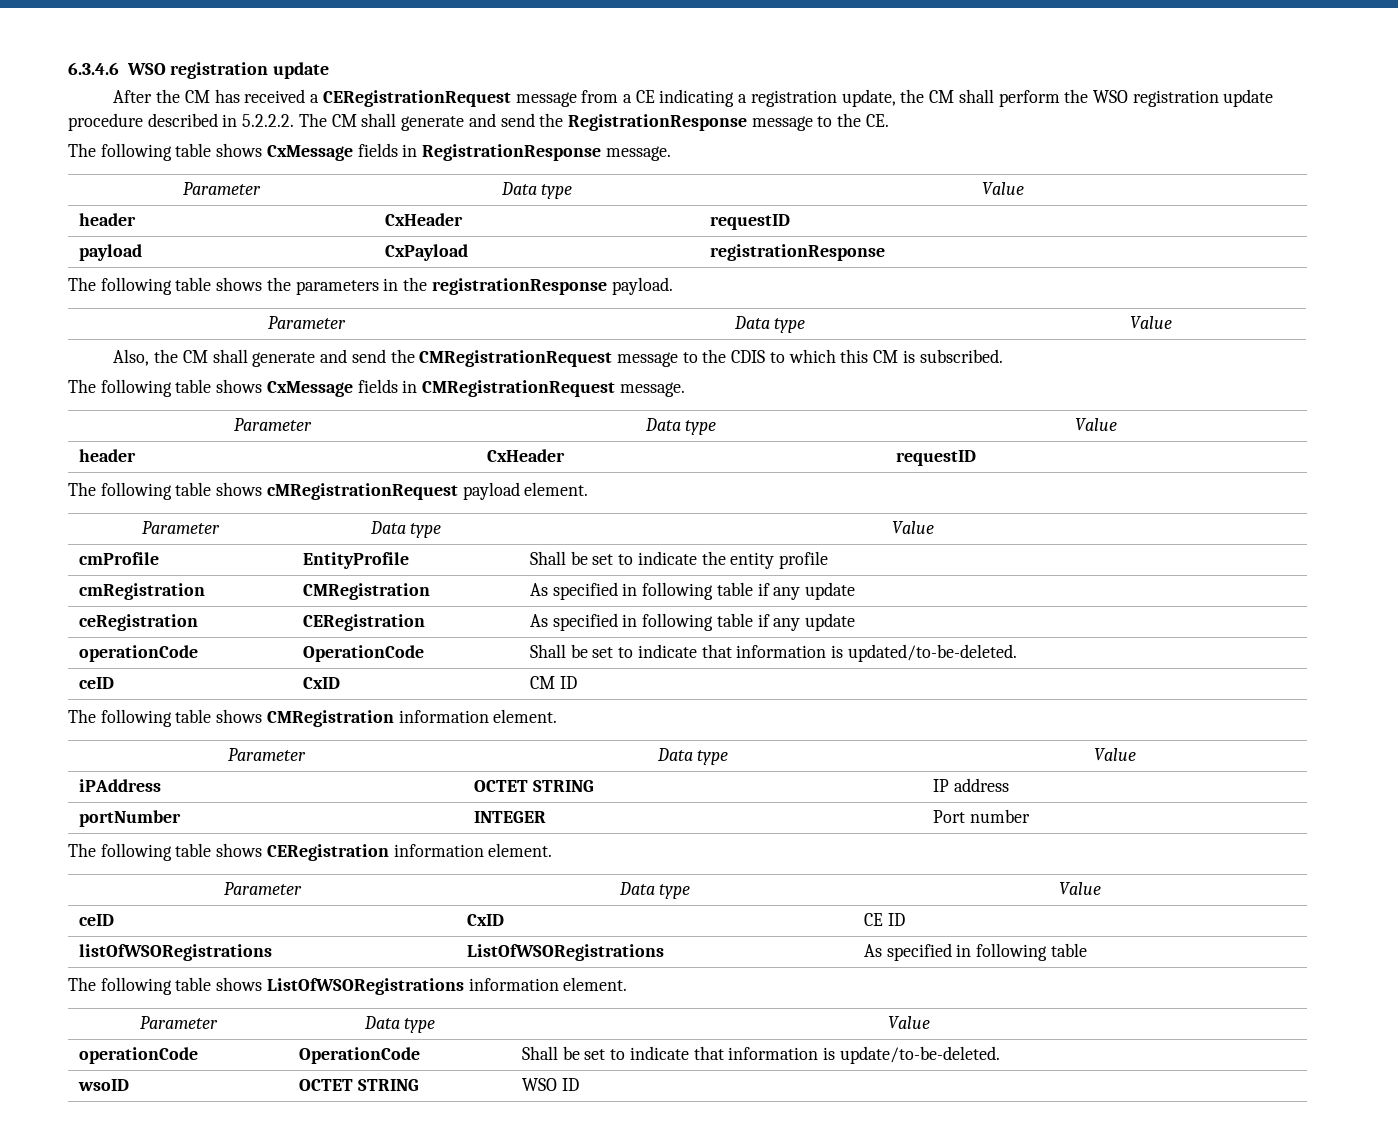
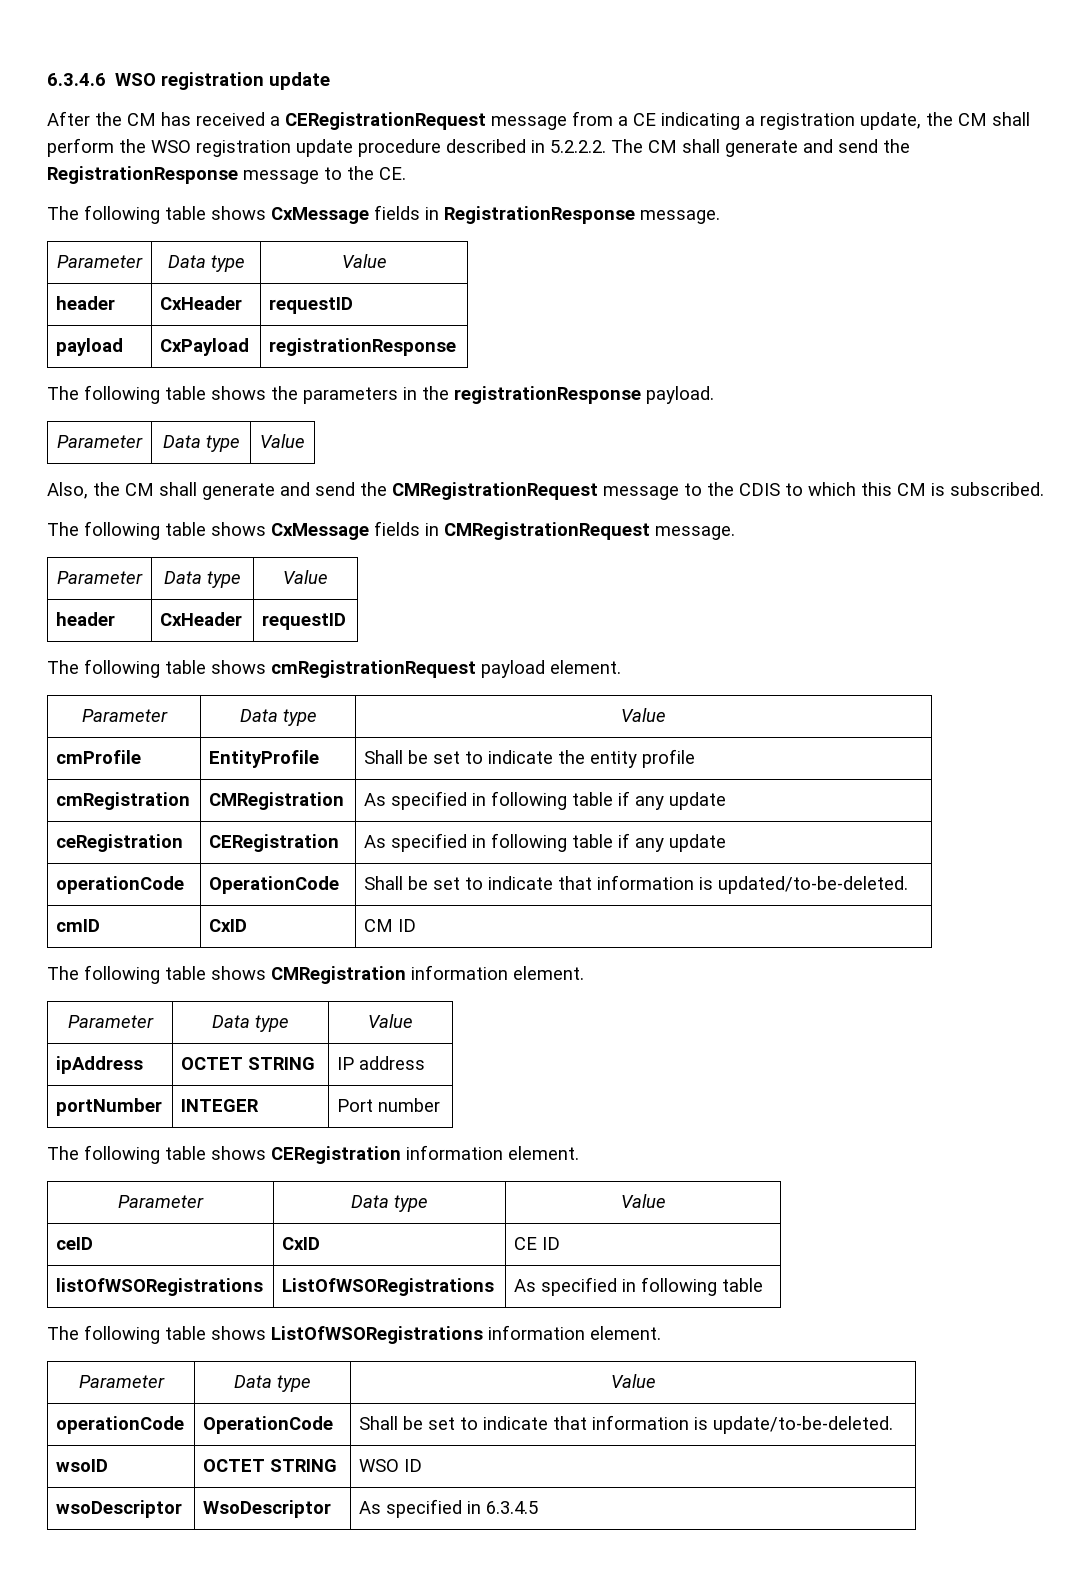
- The following table shows cMRegistrationRequest payload element.
+ The following table shows cmRegistrationRequest payload element.
- ceID | CxID | CM ID
+ cmID | CxID | CM ID
- iPAddress | OCTET STRING | IP address
+ ipAddress | OCTET STRING | IP address
+ wsoDescriptor | WsoDescriptor | As specified in 6.3.4.5

